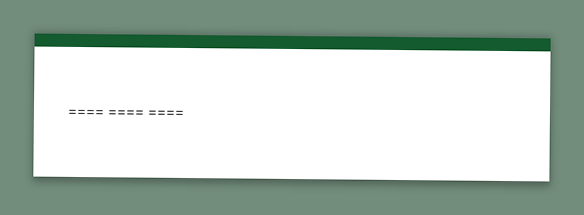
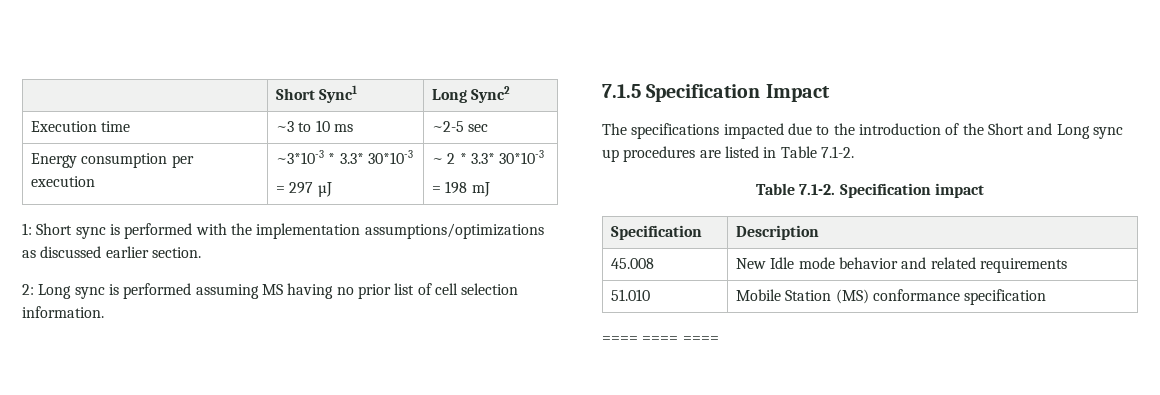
+ | Short Sync1 | Long Sync2
+ Execution time | ~3 to 10 ms | ~2-5 sec
+ Energy consumption per execution | ~3*10-3 * 3.3* 30*10-3
+ = 297 µJ | ~ 2 * 3.3* 30*10-3
+ = 198 mJ
+ 1: Short sync is performed with the implementation assumptions/optimizations as discussed earlier section.
+ 2: Long sync is performed assuming MS having no prior list of cell selection information.
+ 7.1.5 Specification Impact
+ The specifications impacted due to the introduction of the Short and Long sync up procedures are listed in Table 7.1-2.
+ Table 7.1-2. Specification impact
+ Specification | Description
+ 45.008 | New Idle mode behavior and related requirements
+ 51.010 | Mobile Station (MS) conformance specification

